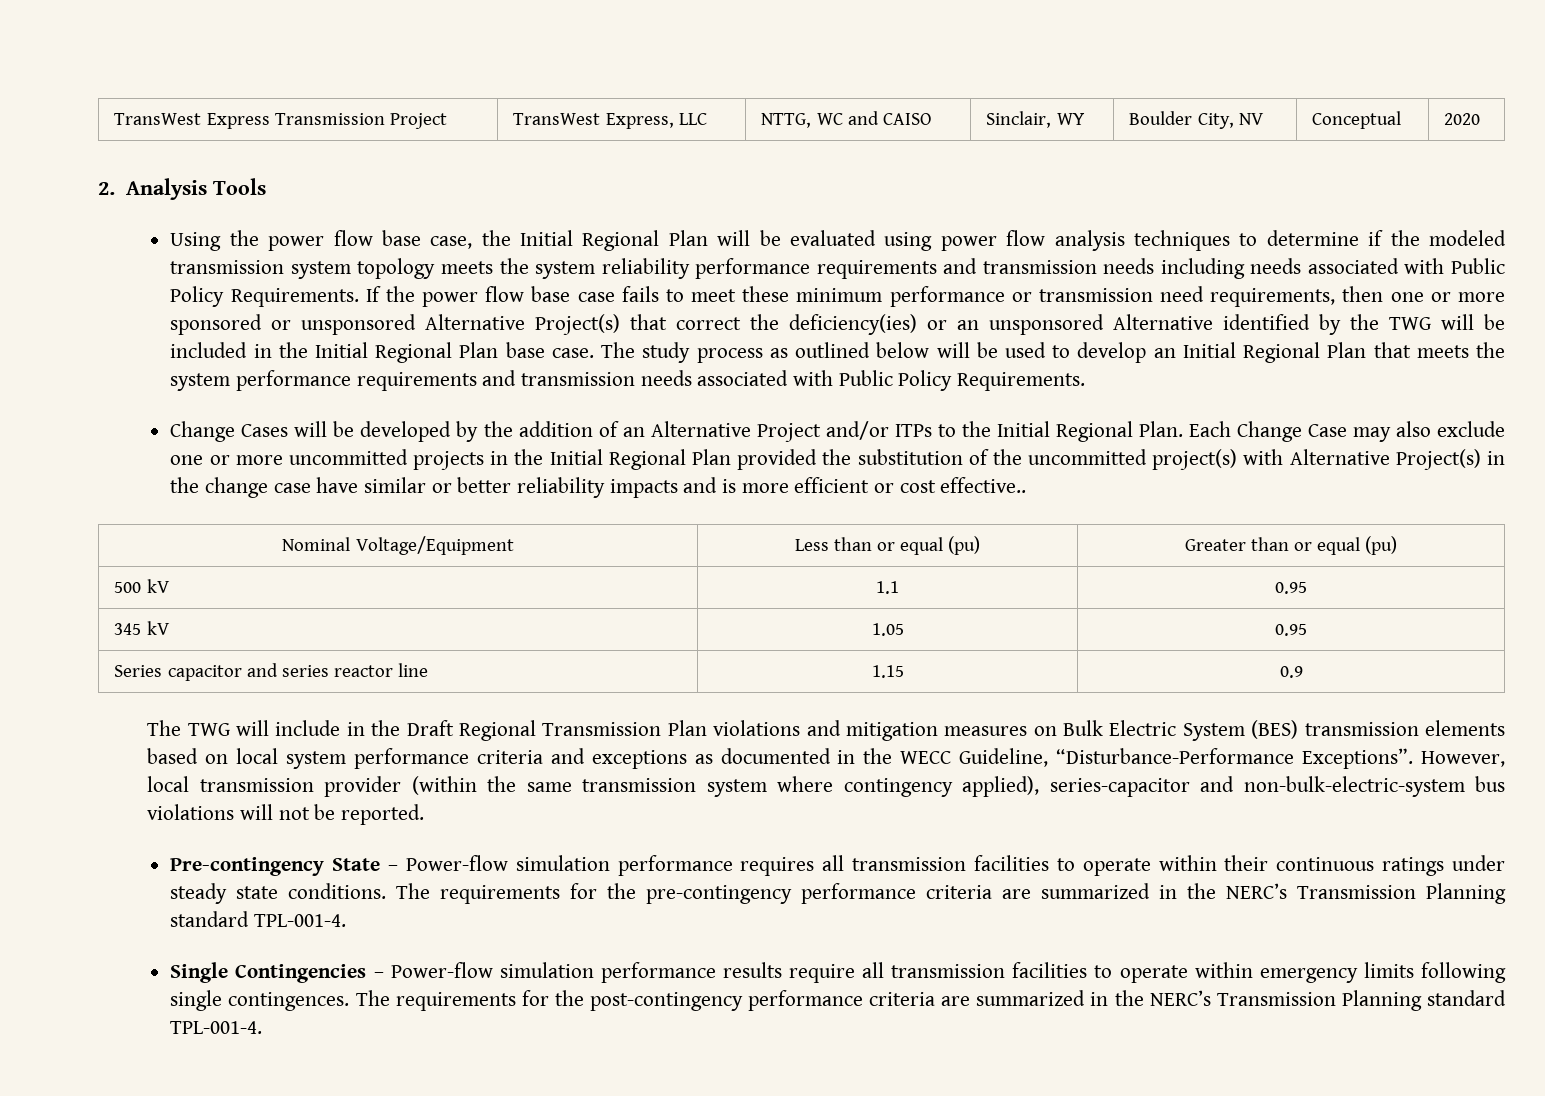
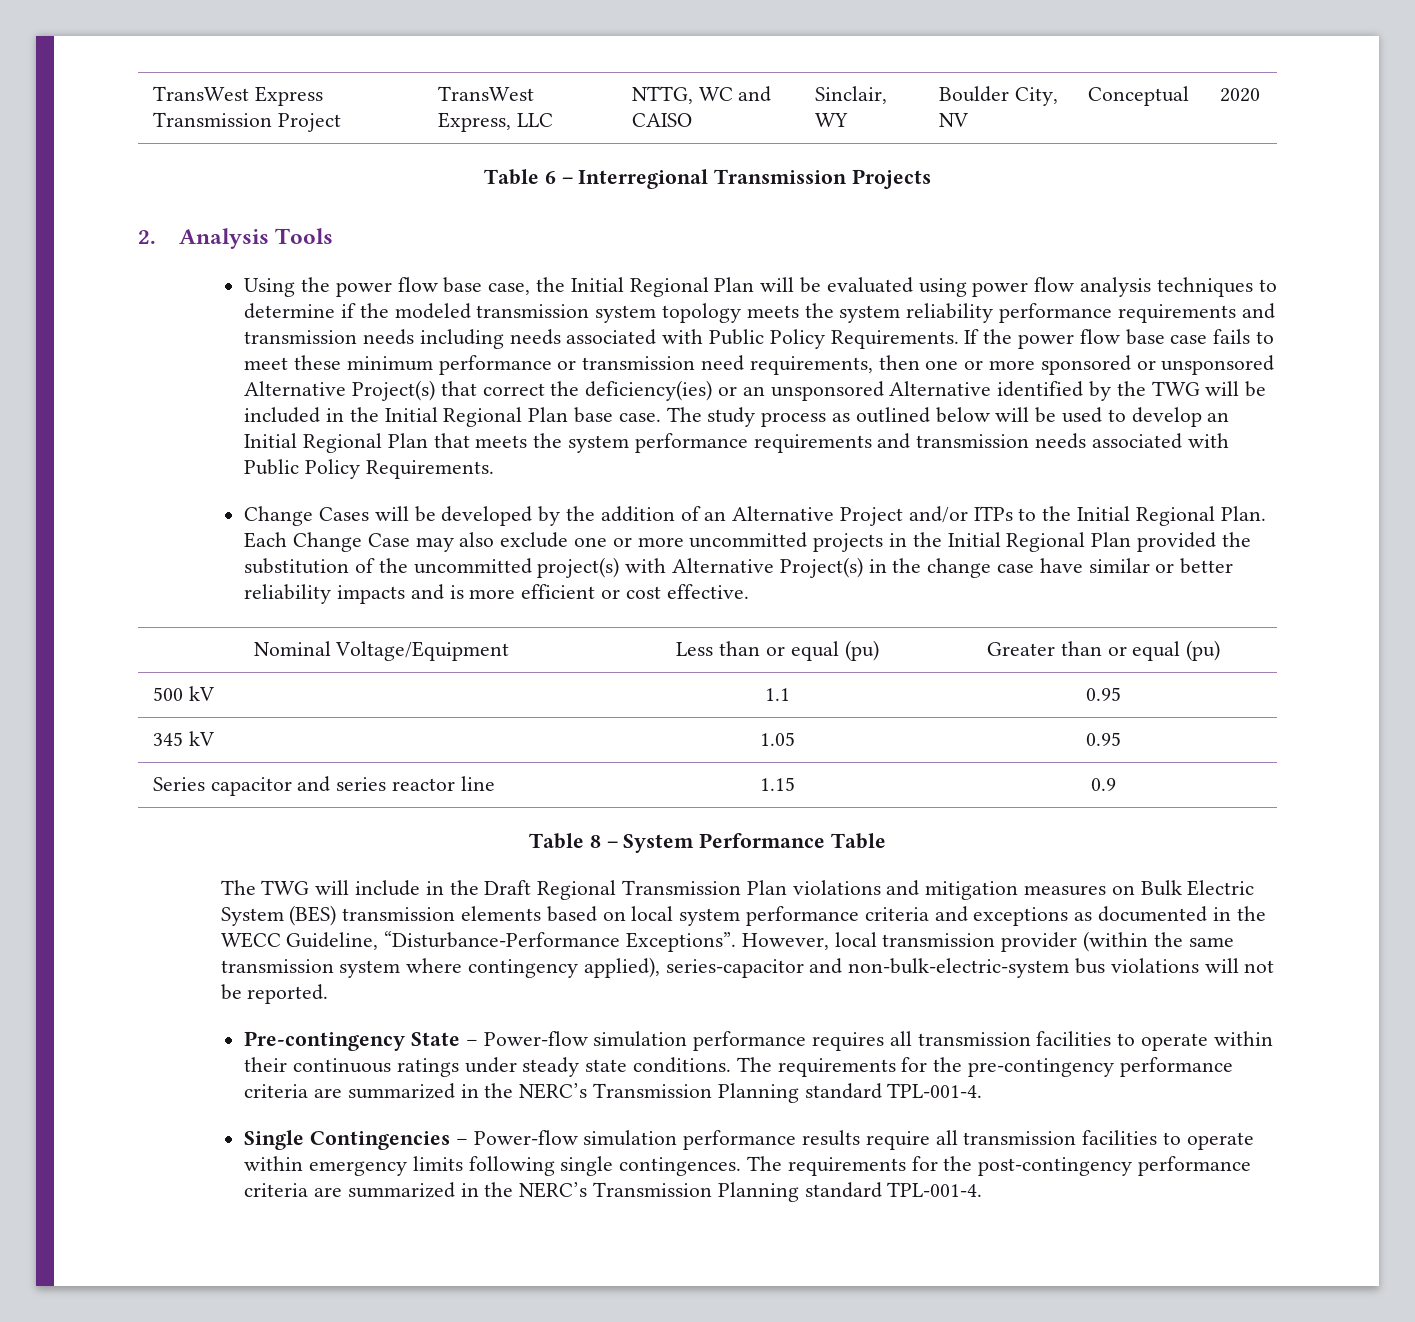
+ Table 6 – Interregional Transmission Projects
- Each Change Case may also exclude one or more uncommitted projects in the Initial Regional Plan provided the substitution of the uncommitted project(s) with Alternative Project(s) in the change case have similar or better reliability impacts and is more efficient or cost effective..
+ Each Change Case may also exclude one or more uncommitted projects in the Initial Regional Plan provided the substitution of the uncommitted project(s) with Alternative Project(s) in the change case have similar or better reliability impacts and is more efficient or cost effective.
+ Table 8 – System Performance Table

